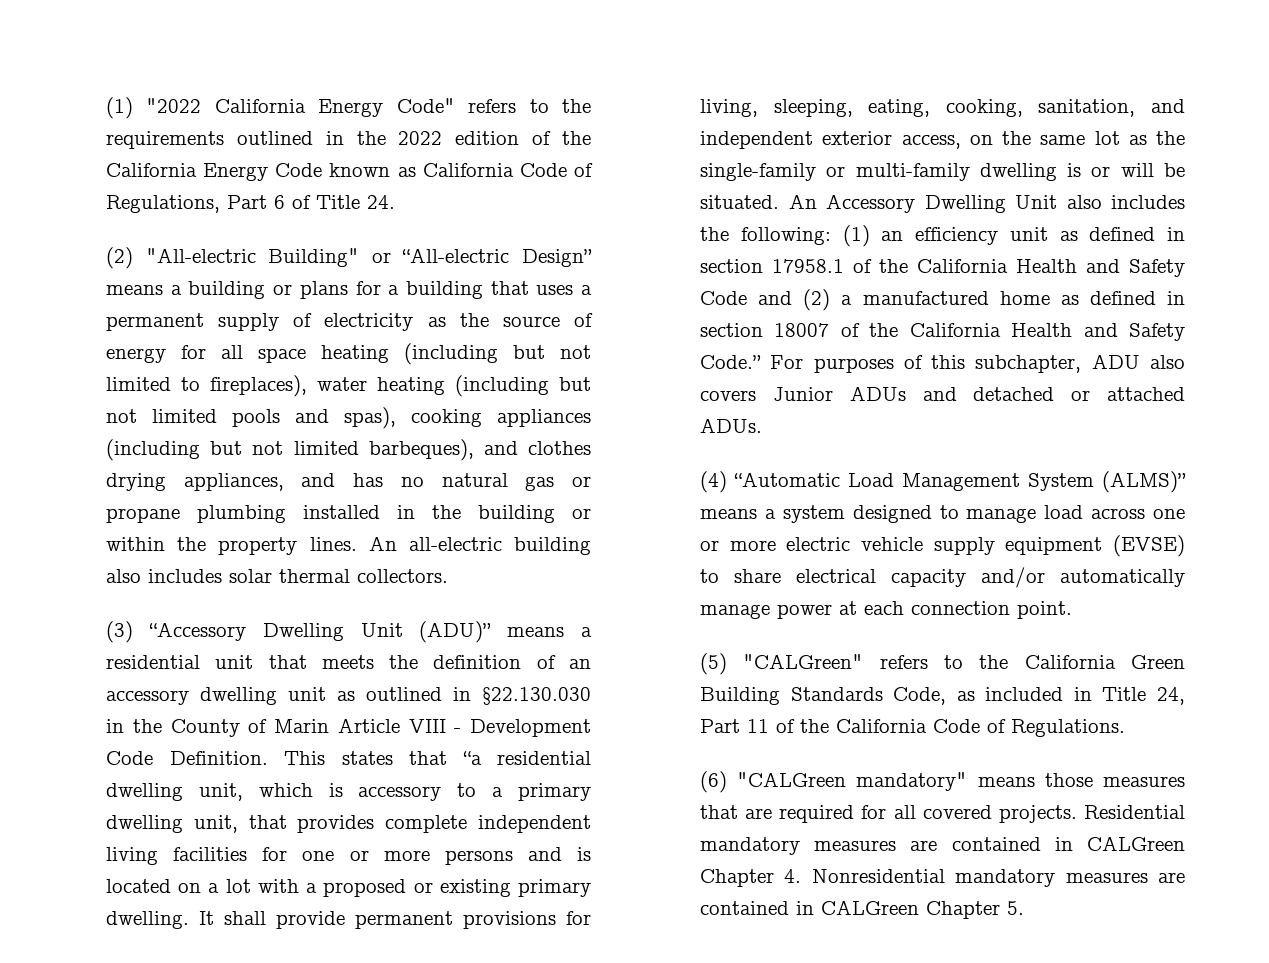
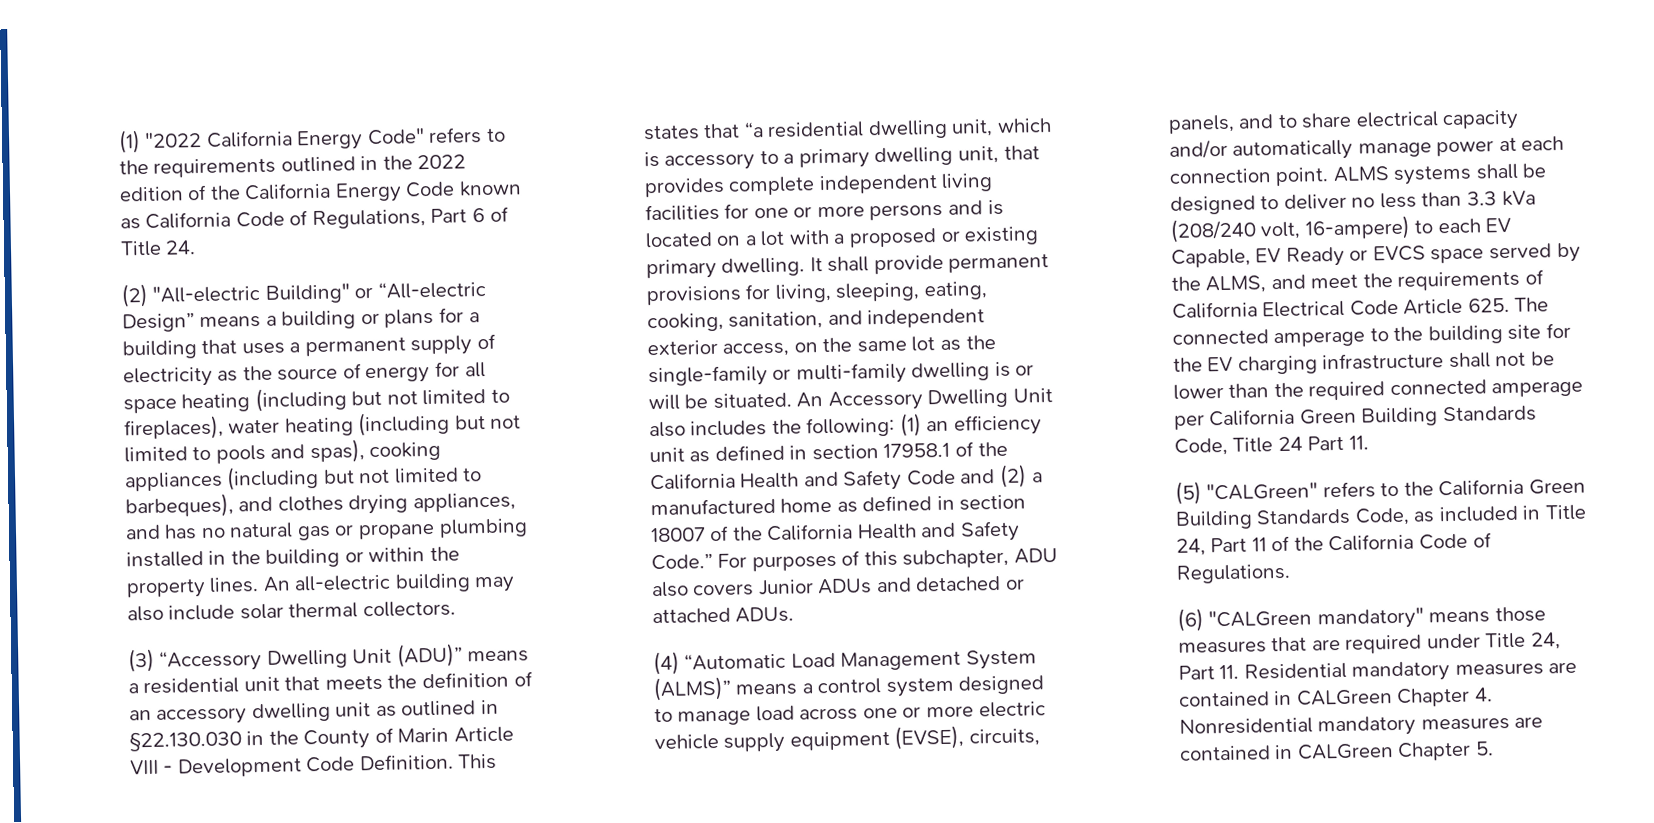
- (2) "All-electric Building" or “All-electric Design” means a building or plans for a building that uses a permanent supply of electricity as the source of energy for all space heating (including but not limited to fireplaces), water heating (including but not limited pools and spas), cooking appliances (including but not limited barbeques), and clothes drying appliances, and has no natural gas or propane plumbing installed in the building or within the property lines.
+ (2) "All-electric Building" or “All-electric Design” means a building or plans for a building that uses a permanent supply of electricity as the source of energy for all space heating (including but not limited to fireplaces), water heating (including but not limited to pools and spas), cooking appliances (including but not limited to barbeques), and clothes drying appliances, and has no natural gas or propane plumbing installed in the building or within the property lines.
- An all-electric building also includes solar thermal collectors.
+ An all-electric building may also include solar thermal collectors.
- (4) “Automatic Load Management System (ALMS)” means a system designed to manage load across one or more electric vehicle supply equipment (EVSE) to share electrical capacity and/or automatically manage power at each connection point.
+ (4) “Automatic Load Management System (ALMS)” means a control system designed to manage load across one or more electric vehicle supply equipment (EVSE), circuits, panels, and to share electrical capacity and/or automatically manage power at each connection point. ALMS systems shall be designed to deliver no less than 3.3 kVa (208/240 volt, 16-ampere) to each EV Capable, EV Ready or EVCS space served by the ALMS, and meet the requirements of California Electrical Code Article 625. The connected amperage to the building site for the EV charging infrastructure shall not be lower than the required connected amperage per California Green Building Standards Code, Title 24 Part 11.
- (6) "CALGreen mandatory" means those measures that are required for all covered projects. Residential mandatory measures are contained in CALGreen Chapter 4. Nonresidential mandatory measures are contained in CALGreen Chapter 5.
+ (6) "CALGreen mandatory" means those measures that are required under Title 24, Part 11. Residential mandatory measures are contained in CALGreen Chapter 4. Nonresidential mandatory measures are contained in CALGreen Chapter 5.

